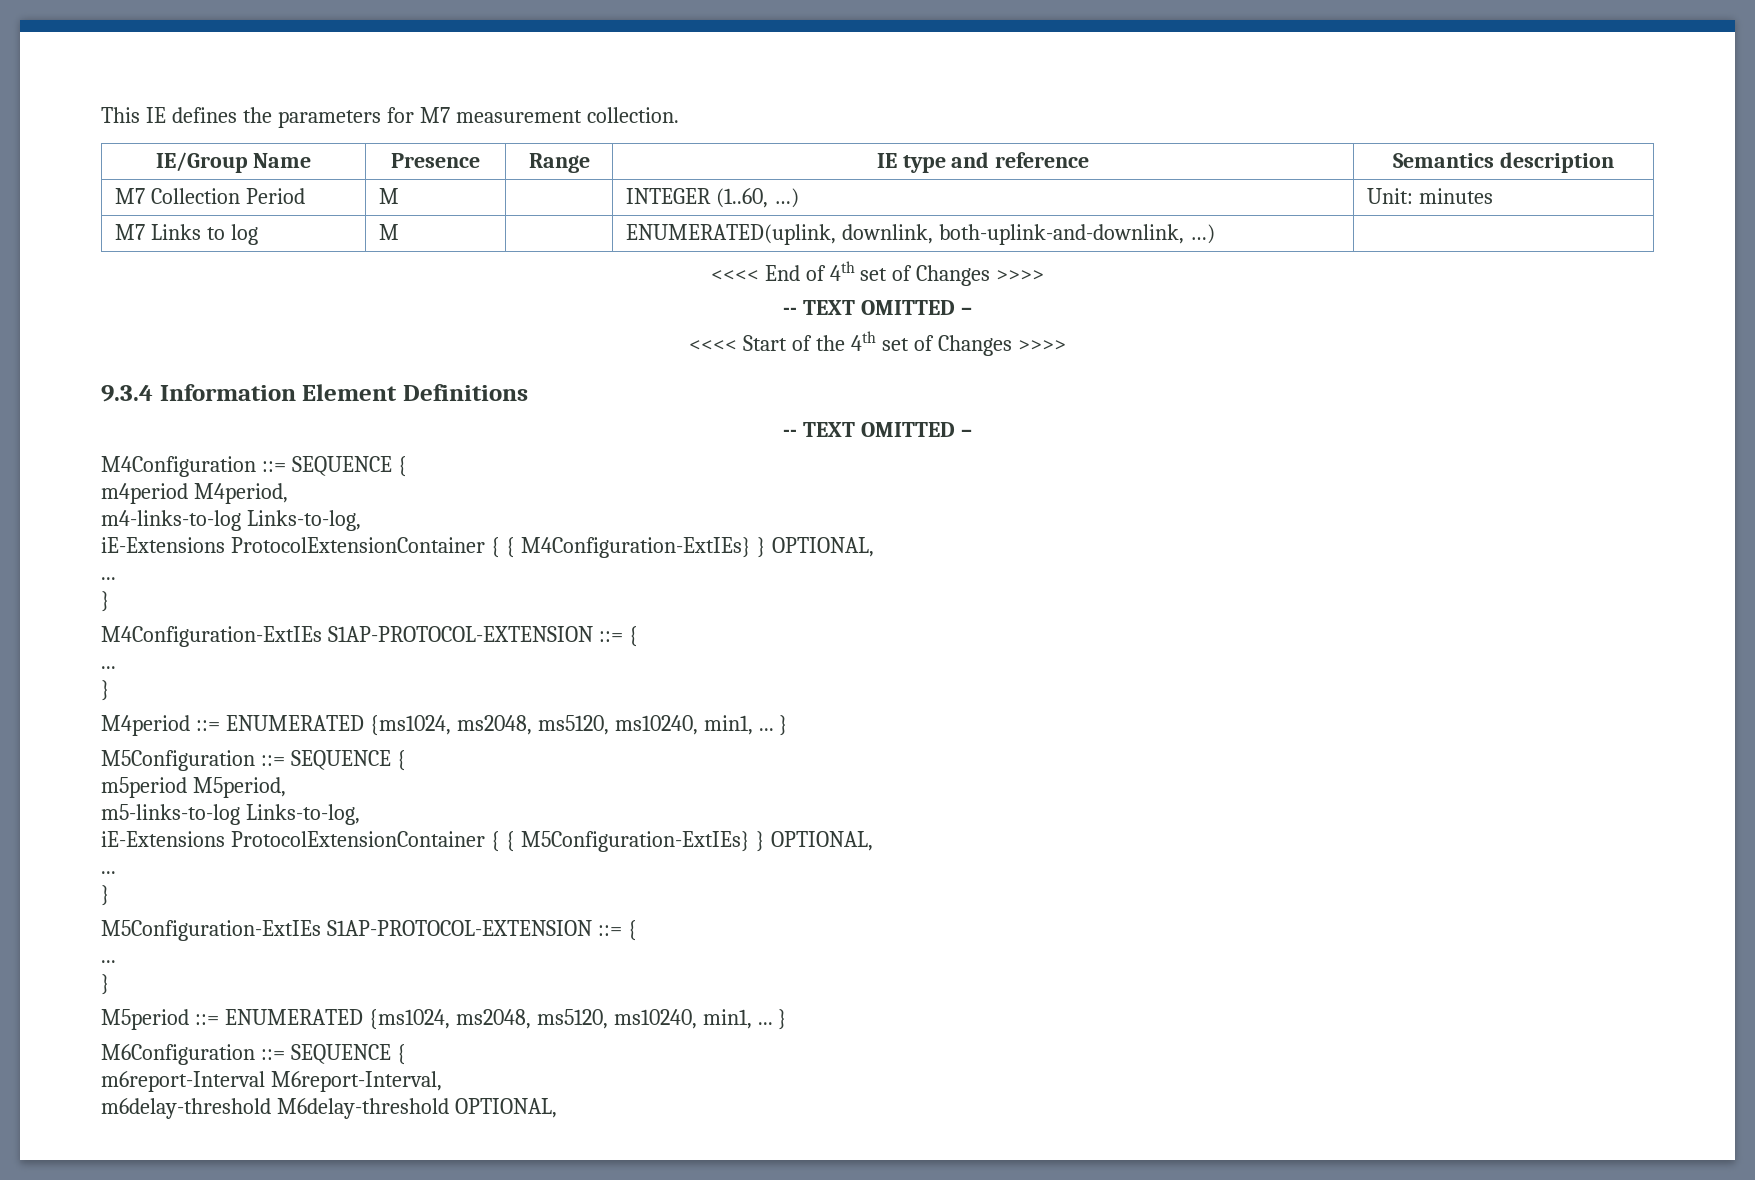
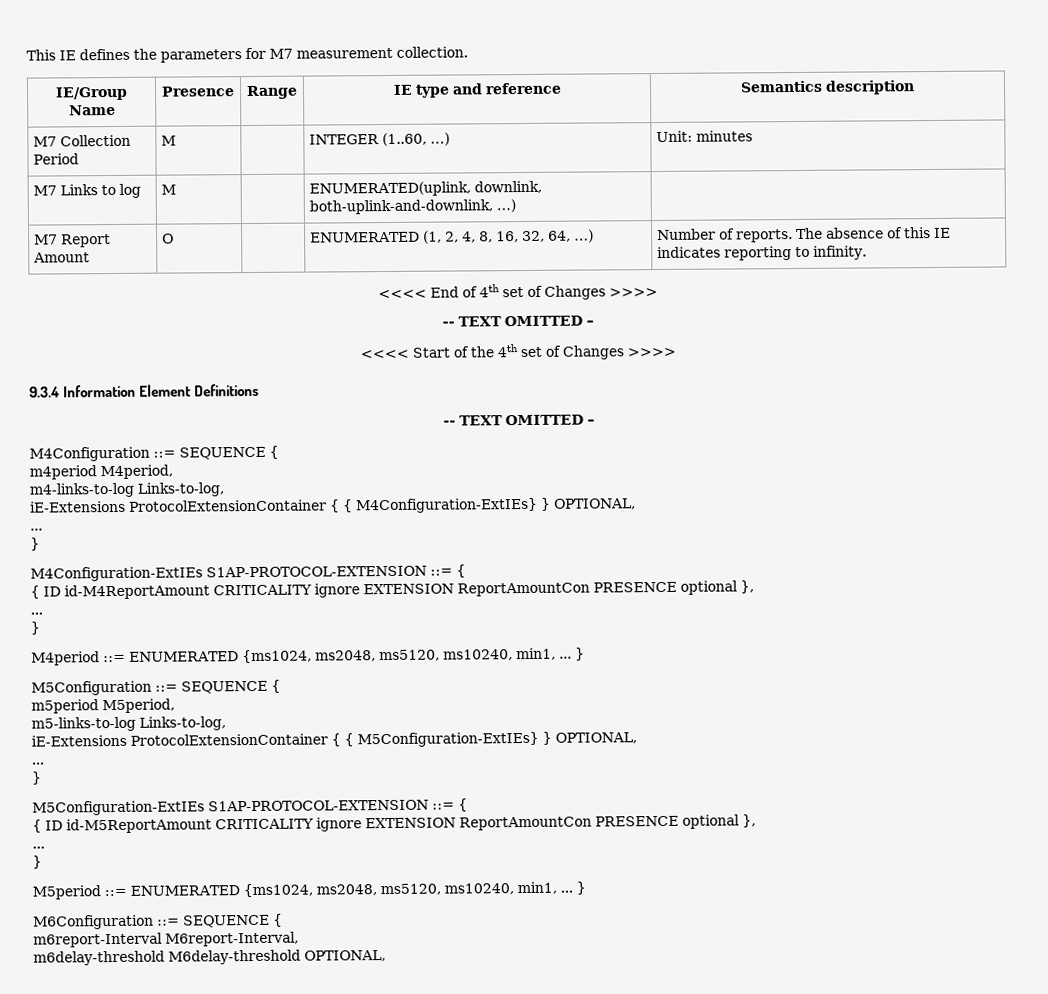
+ M7 Report Amount | O | | ENUMERATED (1, 2, 4, 8, 16, 32, 64, …) | Number of reports. The absence of this IE indicates reporting to infinity.
+ { ID id-M4ReportAmount CRITICALITY ignore EXTENSION ReportAmountCon PRESENCE optional },
+ { ID id-M5ReportAmount CRITICALITY ignore EXTENSION ReportAmountCon PRESENCE optional },

